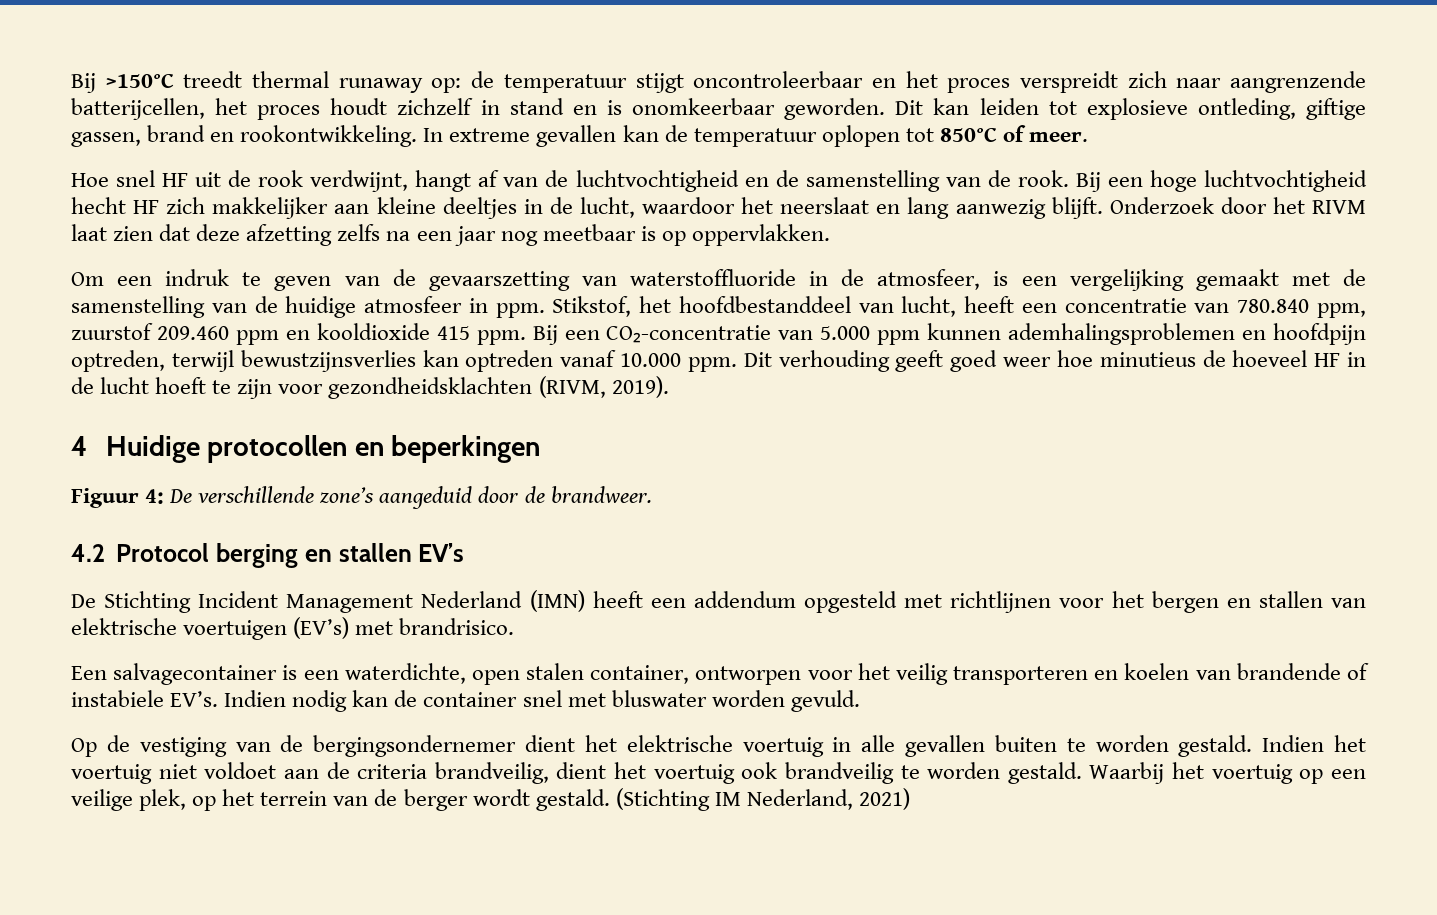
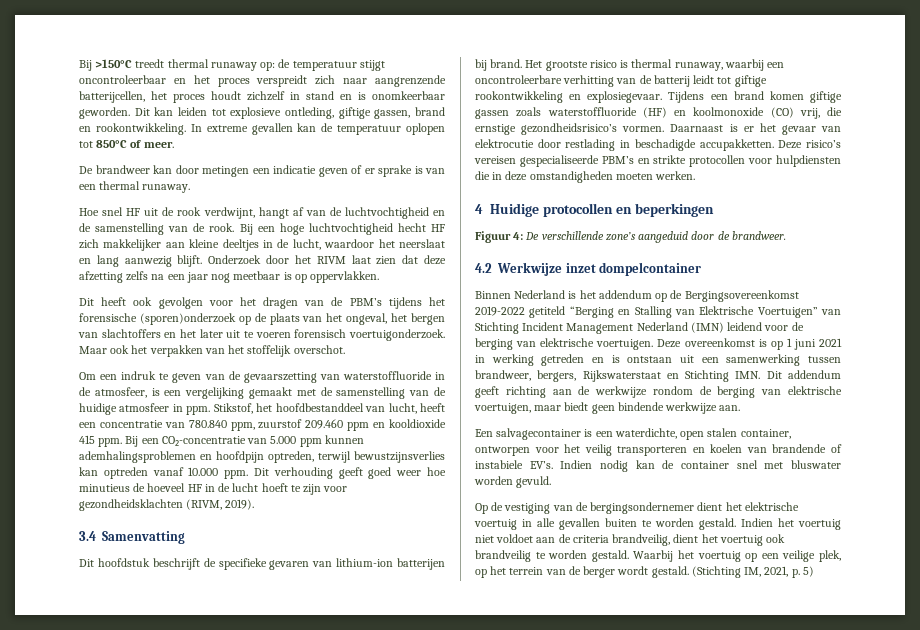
+ De brandweer kan door metingen een indicatie geven of er sprake is van een thermal runaway.
+ Dit heeft ook gevolgen voor het dragen van de PBM’s tijdens het forensische (sporen)onderzoek op de plaats van het ongeval, het bergen van slachtoffers en het later uit te voeren forensisch voertuigonderzoek. Maar ook het verpakken van het stoffelijk overschot.
+ 3.4 Samenvatting
+ Dit hoofdstuk beschrijft de specifieke gevaren van lithium-ion batterijen bij brand. Het grootste risico is thermal runaway, waarbij een oncontroleerbare verhitting van de batterij leidt tot giftige rookontwikkeling en explosiegevaar. Tijdens een brand komen giftige gassen zoals waterstoffluoride (HF) en koolmonoxide (CO) vrij, die ernstige gezondheidsrisico’s vormen. Daarnaast is er het gevaar van elektrocutie door restlading in beschadigde accupakketten. Deze risico’s vereisen gespecialiseerde PBM’s en strikte protocollen voor hulpdiensten die in deze omstandigheden moeten werken.
- 4.2 Protocol berging en stallen EV’s
- De Stichting Incident Management Nederland (IMN) heeft een addendum opgesteld met richtlijnen voor het bergen en stallen van elektrische voertuigen (EV’s) met brandrisico.
+ 4.2 Werkwijze inzet dompelcontainer
+ Binnen Nederland is het addendum op de Bergingsovereenkomst 2019-2022 getiteld “Berging en Stalling van Elektrische Voertuigen” van Stichting Incident Management Nederland (IMN) leidend voor de berging van elektrische voertuigen. Deze overeenkomst is op 1 juni 2021 in werking getreden en is ontstaan uit een samenwerking tussen brandweer, bergers, Rijkswaterstaat en Stichting IMN. Dit addendum geeft richting aan de werkwijze rondom de berging van elektrische voertuigen, maar biedt geen bindende werkwijze aan.
- (Stichting IM Nederland, 2021)
+ (Stichting IM, 2021, p. 5)

